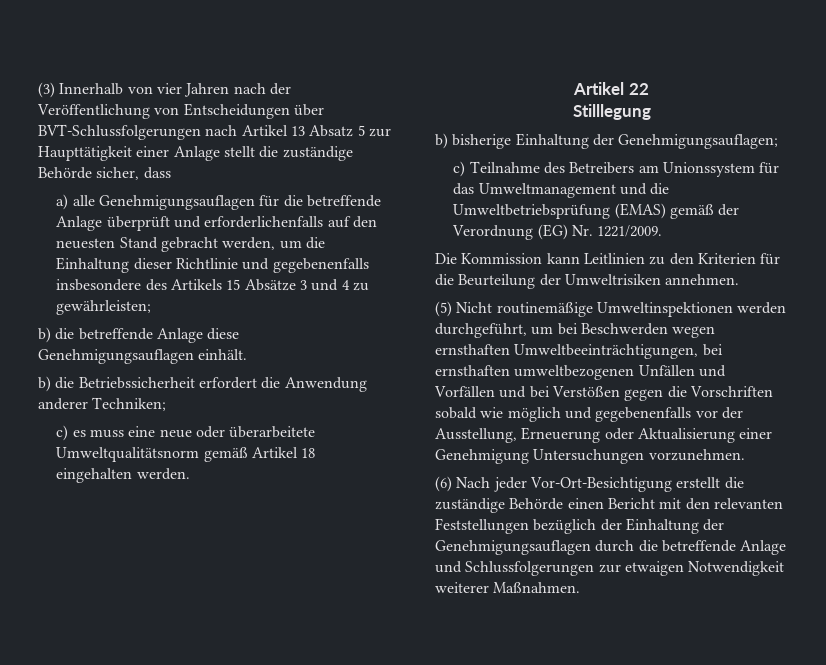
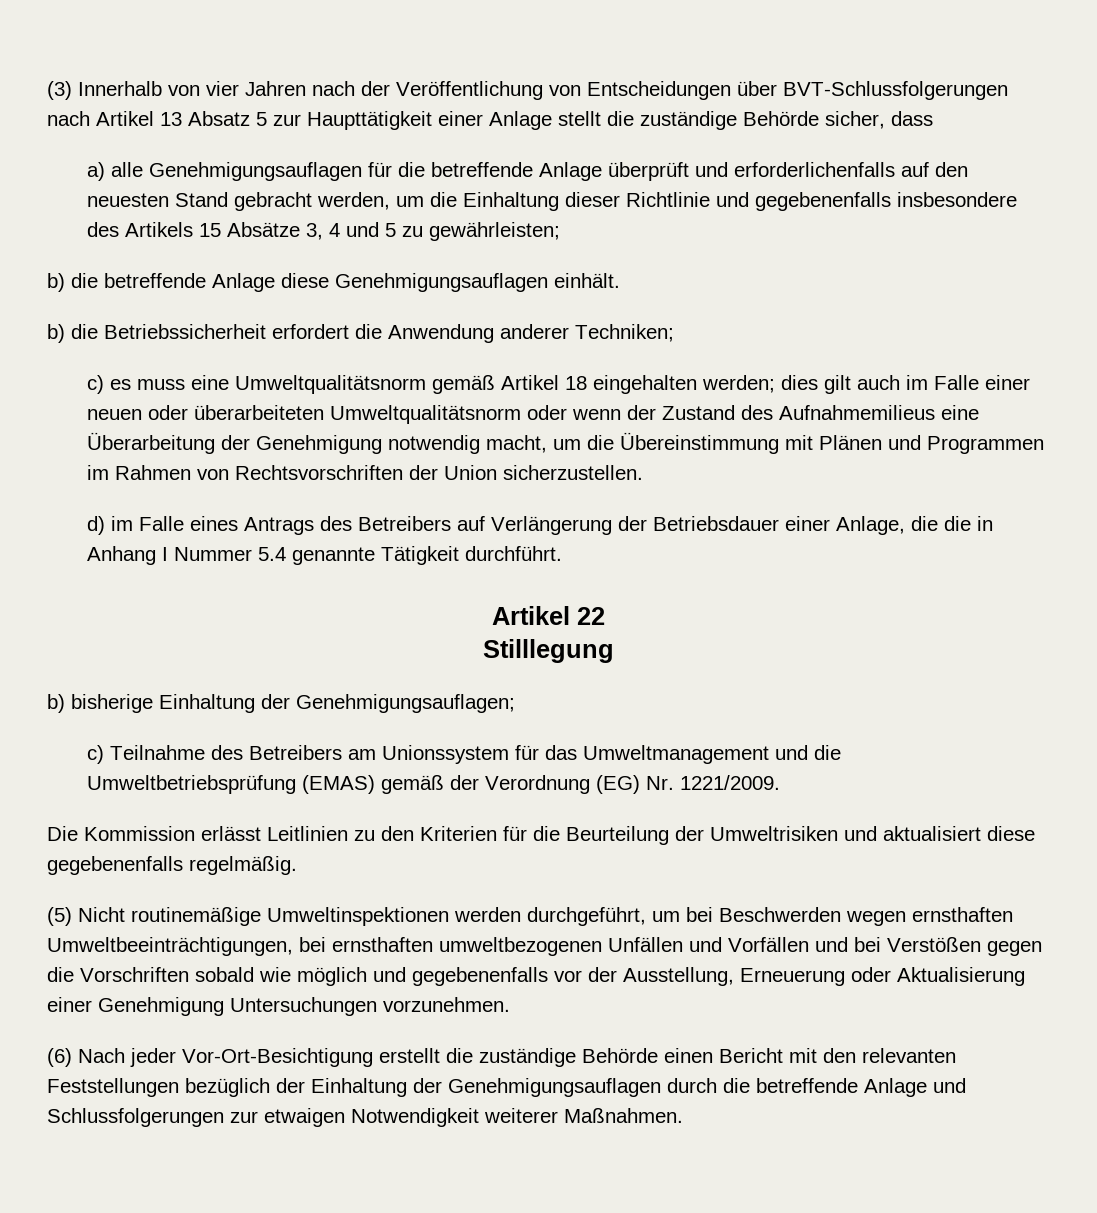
- a) alle Genehmigungsauflagen für die betreffende Anlage überprüft und erforderlichenfalls auf den neuesten Stand gebracht werden, um die Einhaltung dieser Richtlinie und gegebenenfalls insbesondere des Artikels 15 Absätze 3 und 4 zu gewährleisten;
+ a) alle Genehmigungsauflagen für die betreffende Anlage überprüft und erforderlichenfalls auf den neuesten Stand gebracht werden, um die Einhaltung dieser Richtlinie und gegebenenfalls insbesondere des Artikels 15 Absätze 3, 4 und 5 zu gewährleisten;
- c) es muss eine neue oder überarbeitete Umweltqualitätsnorm gemäß Artikel 18 eingehalten werden.
+ c) es muss eine Umweltqualitätsnorm gemäß Artikel 18 eingehalten werden; dies gilt auch im Falle einer neuen oder überarbeiteten Umweltqualitätsnorm oder wenn der Zustand des Aufnahmemilieus eine Überarbeitung der Genehmigung notwendig macht, um die Übereinstimmung mit Plänen und Programmen im Rahmen von Rechtsvorschriften der Union sicherzustellen.
+ d) im Falle eines Antrags des Betreibers auf Verlängerung der Betriebsdauer einer Anlage, die die in Anhang I Nummer 5.4 genannte Tätigkeit durchführt.
- Die Kommission kann Leitlinien zu den Kriterien für die Beurteilung der Umweltrisiken annehmen.
+ Die Kommission erlässt Leitlinien zu den Kriterien für die Beurteilung der Umweltrisiken und aktualisiert diese gegebenenfalls regelmäßig.

